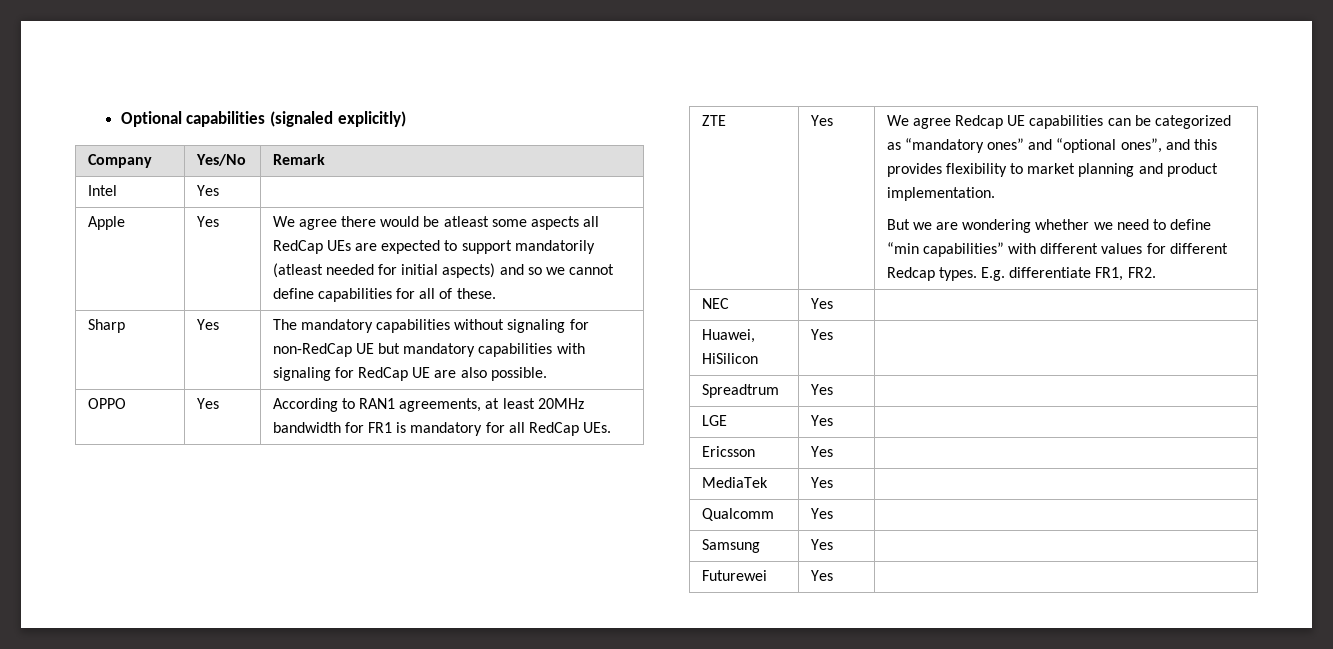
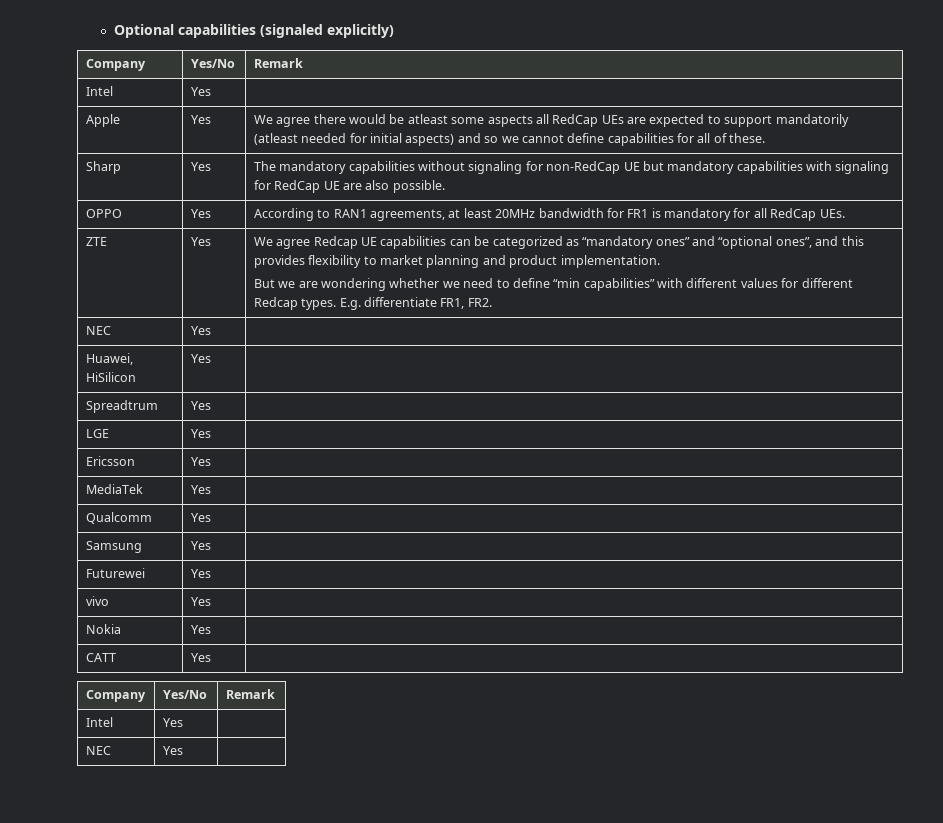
+ vivo | Yes |
+ Nokia | Yes |
+ CATT | Yes |
+ Company | Yes/No | Remark
+ Intel | Yes |
+ NEC | Yes |

